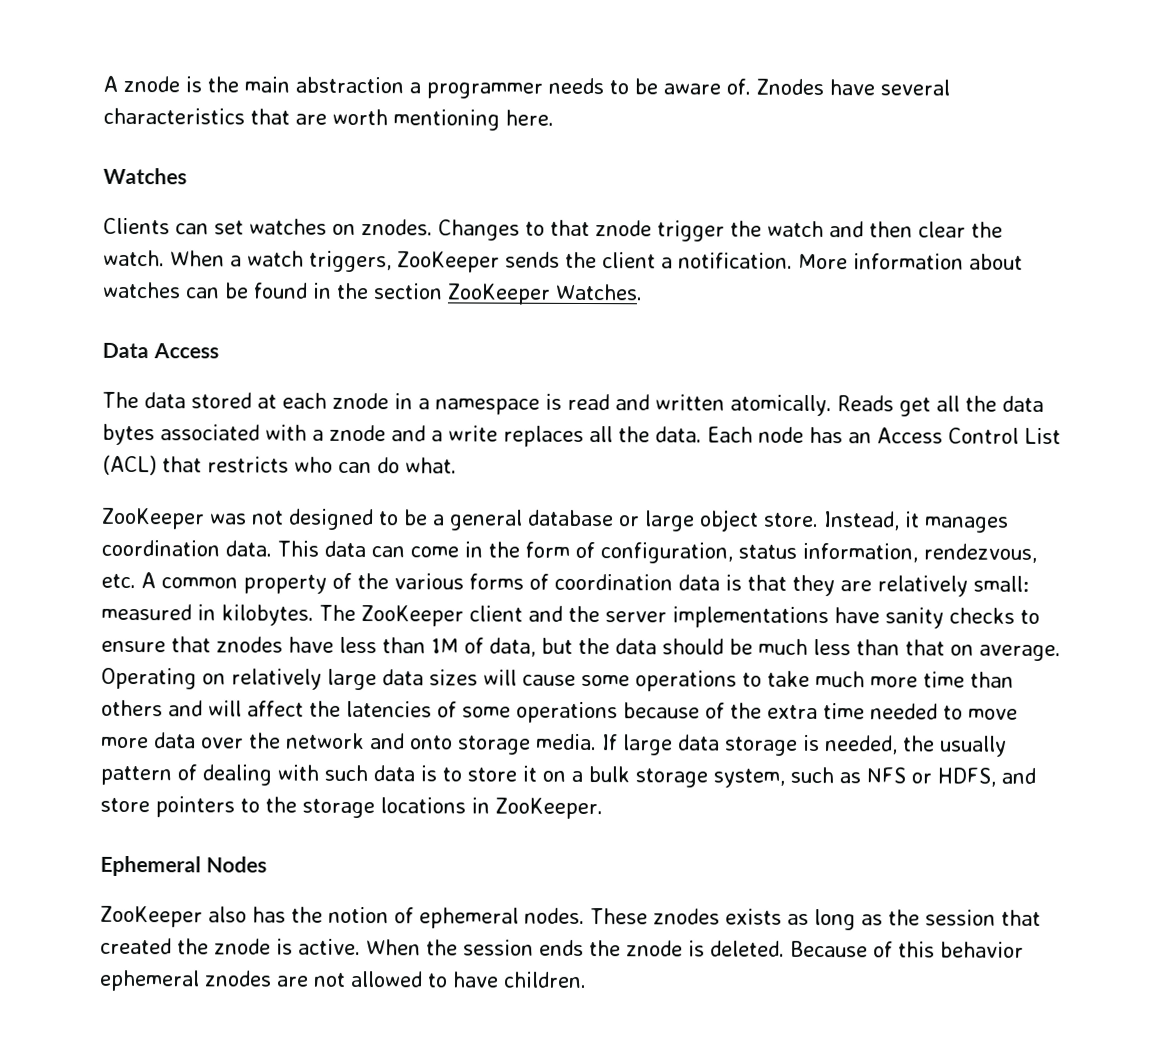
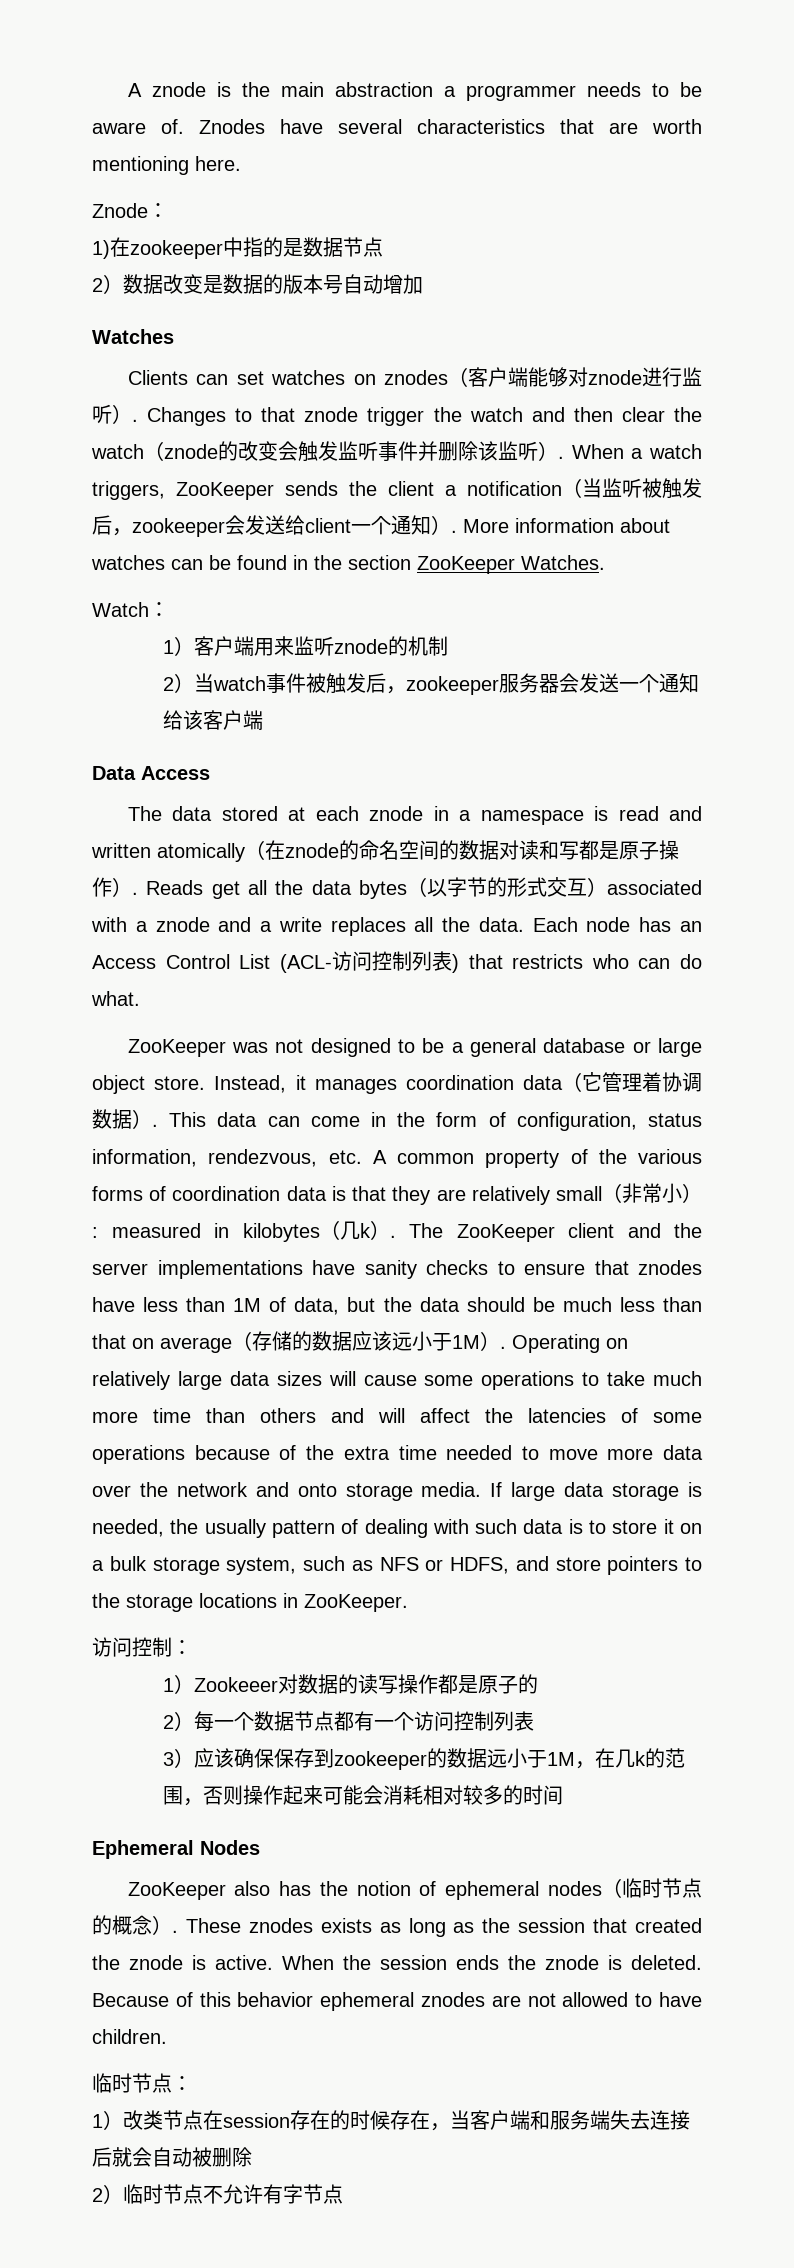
+ Znode：
+ 1)在zookeeper中指的是数据节点
+ 2）数据改变是数据的版本号自动增加
- Clients can set watches on znodes.
+ Clients can set watches on znodes（客户端能够对znode进行监听）.
- Changes to that znode trigger the watch and then clear the watch.
+ Changes to that znode trigger the watch and then clear the watch（znode的改变会触发监听事件并删除该监听）.
- When a watch triggers, ZooKeeper sends the client a notification.
+ When a watch triggers, ZooKeeper sends the client a notification（当监听被触发后，zookeeper会发送给client一个通知）.
+ Watch：
+ 1）客户端用来监听znode的机制
+ 2）当watch事件被触发后，zookeeper服务器会发送一个通知给该客户端
- The data stored at each znode in a namespace is read and written atomically.
+ The data stored at each znode in a namespace is read and written atomically（在znode的命名空间的数据对读和写都是原子操作）.
- Reads get all the data bytes associated with a znode and a write replaces all the data.
+ Reads get all the data bytes（以字节的形式交互）associated with a znode and a write replaces all the data.
- Each node has an Access Control List (ACL) that restricts who can do what.
+ Each node has an Access Control List (ACL-访问控制列表) that restricts who can do what.
- Instead, it manages coordination data.
+ Instead, it manages coordination data（它管理着协调数据）.
- This data can come in the form of configuration, status information, rendezvous, etc. A common property of the various forms of coordination data is that they are relatively small: measured in kilobytes.
+ This data can come in the form of configuration, status information, rendezvous, etc. A common property of the various forms of coordination data is that they are relatively small（非常小）: measured in kilobytes（几k）.
- The ZooKeeper client and the server implementations have sanity checks to ensure that znodes have less than 1M of data, but the data should be much less than that on average.
+ The ZooKeeper client and the server implementations have sanity checks to ensure that znodes have less than 1M of data, but the data should be much less than that on average（存储的数据应该远小于1M）.
+ 访问控制：
+ 1）Zookeeer对数据的读写操作都是原子的
+ 2）每一个数据节点都有一个访问控制列表
+ 3）应该确保保存到zookeeper的数据远小于1M，在几k的范围，否则操作起来可能会消耗相对较多的时间
- ZooKeeper also has the notion of ephemeral nodes.
+ ZooKeeper also has the notion of ephemeral nodes（临时节点的概念）.
+ 临时节点：
+ 1）改类节点在session存在的时候存在，当客户端和服务端失去连接后就会自动被删除
+ 2）临时节点不允许有字节点

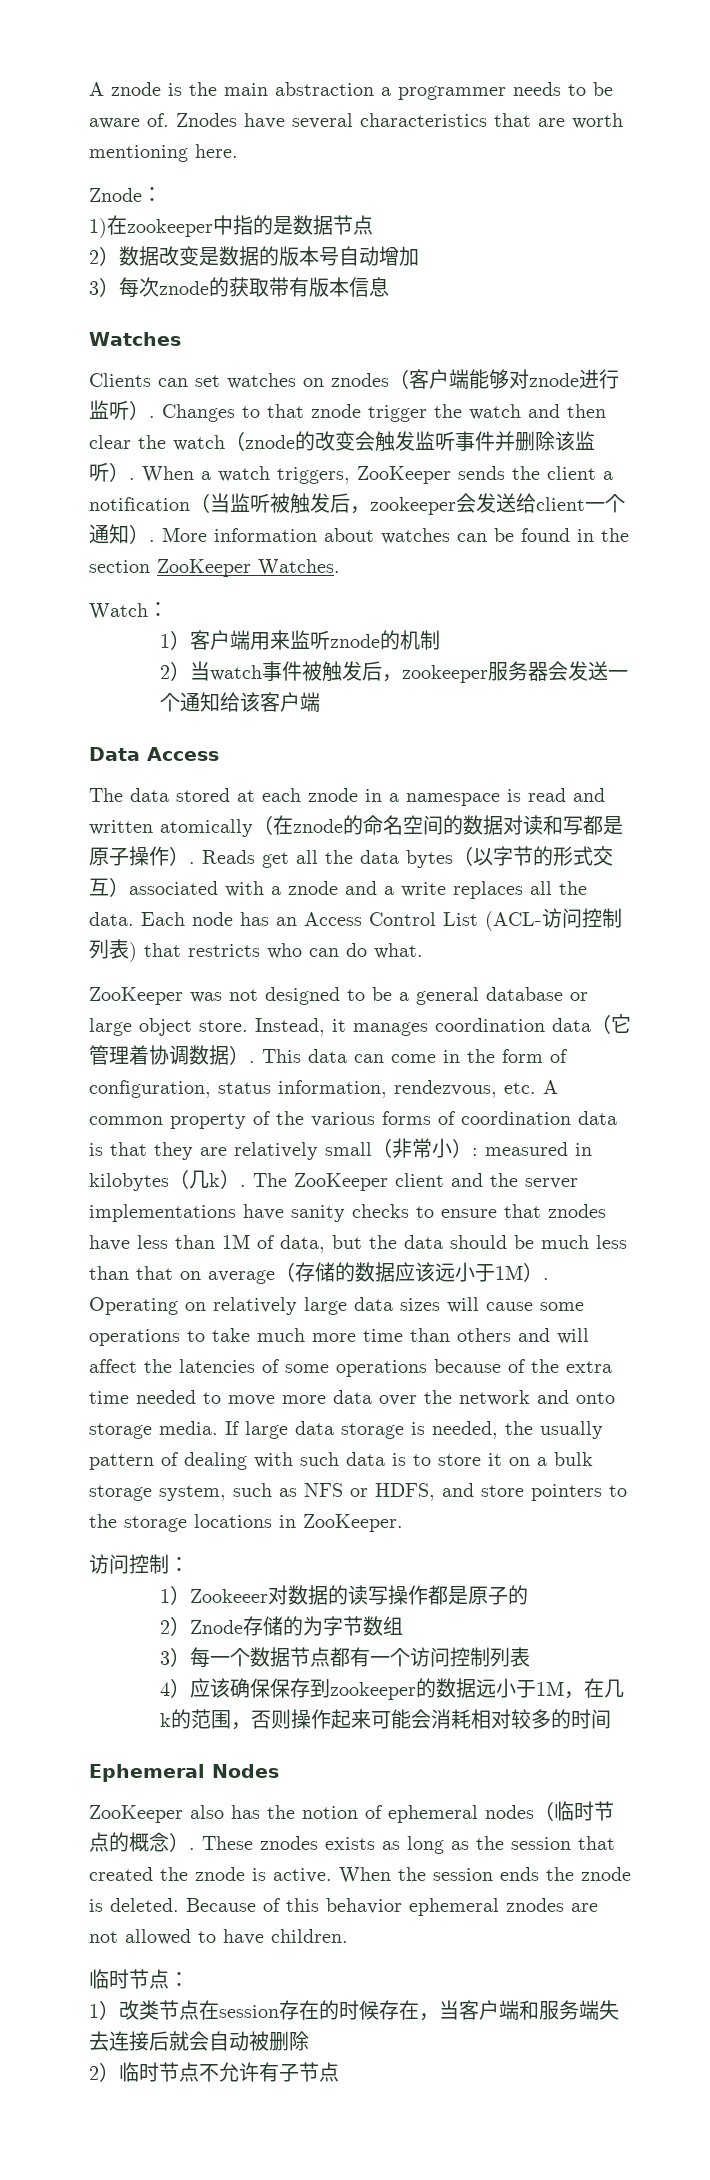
+ 3）每次znode的获取带有版本信息
- 2）每一个数据节点都有一个访问控制列表
+ 2）Znode存储的为字节数组
+ 3）每一个数据节点都有一个访问控制列表
- 3）应该确保保存到zookeeper的数据远小于1M，在几k的范围，否则操作起来可能会消耗相对较多的时间
+ 4）应该确保保存到zookeeper的数据远小于1M，在几k的范围，否则操作起来可能会消耗相对较多的时间
- 2）临时节点不允许有字节点
+ 2）临时节点不允许有子节点

